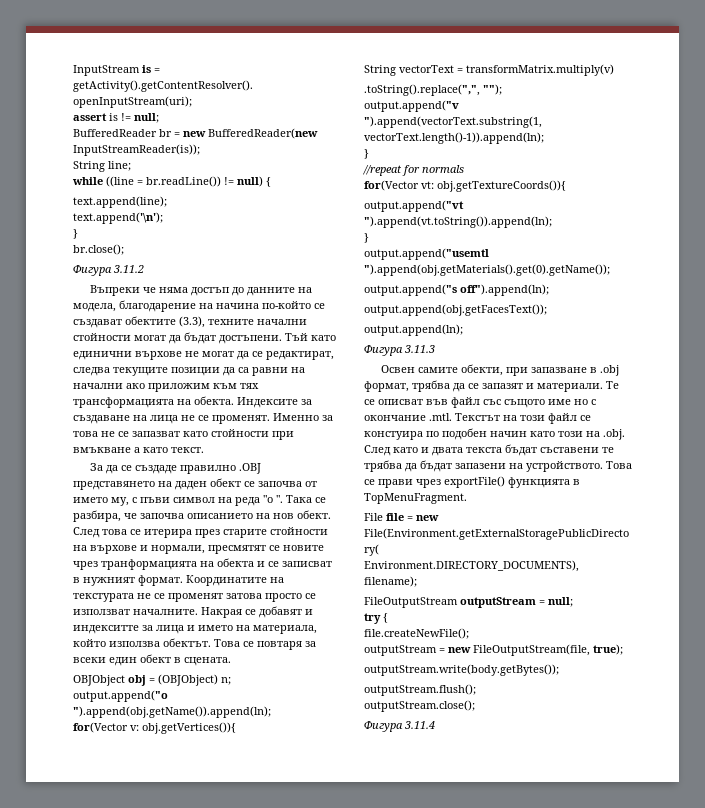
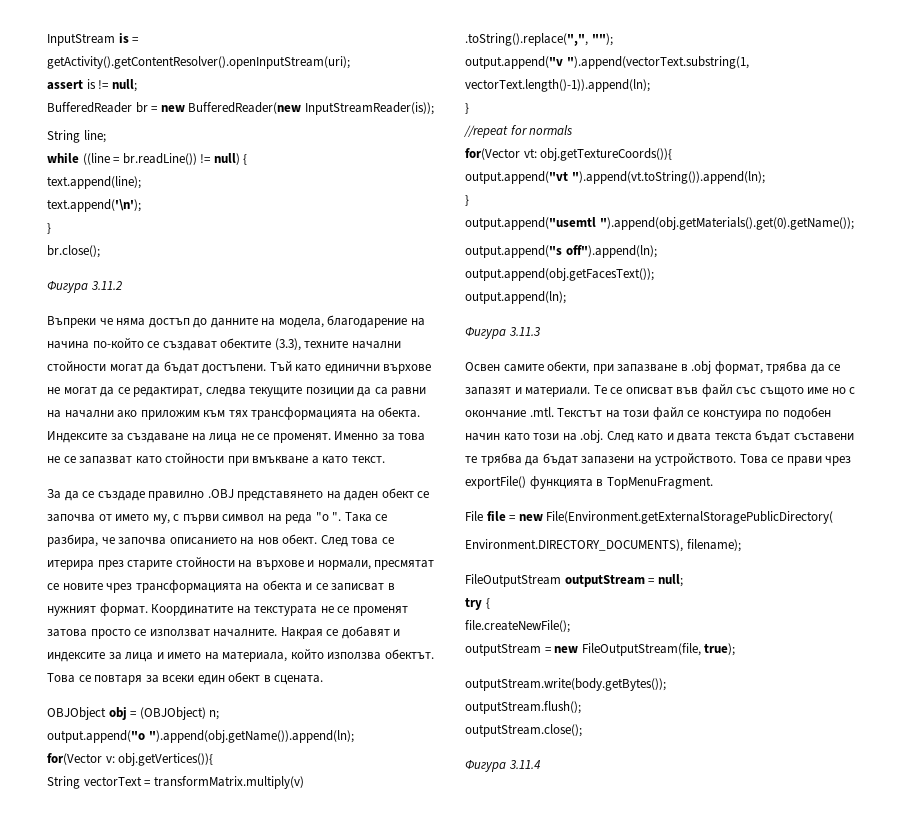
- За да се създаде правилно .OBJ представянето на даден обект се започва от името му, с пъви символ на реда "о ".
+ За да се създаде правилно .OBJ представянето на даден обект се започва от името му, с първи символ на реда "о ".
- След това се итерира през старите стойности на върхове и нормали, пресмятят се новите чрез транформацията на обекта и се записват в нужният формат.
+ След това се итерира през старите стойности на върхове и нормали, пресмятат се новите чрез трансформацията на обекта и се записват в нужният формат.
- Накрая се добавят и индекситте за лица и името на материала, който използва обектът.
+ Накрая се добавят и индексите за лица и името на материала, който използва обектът.

